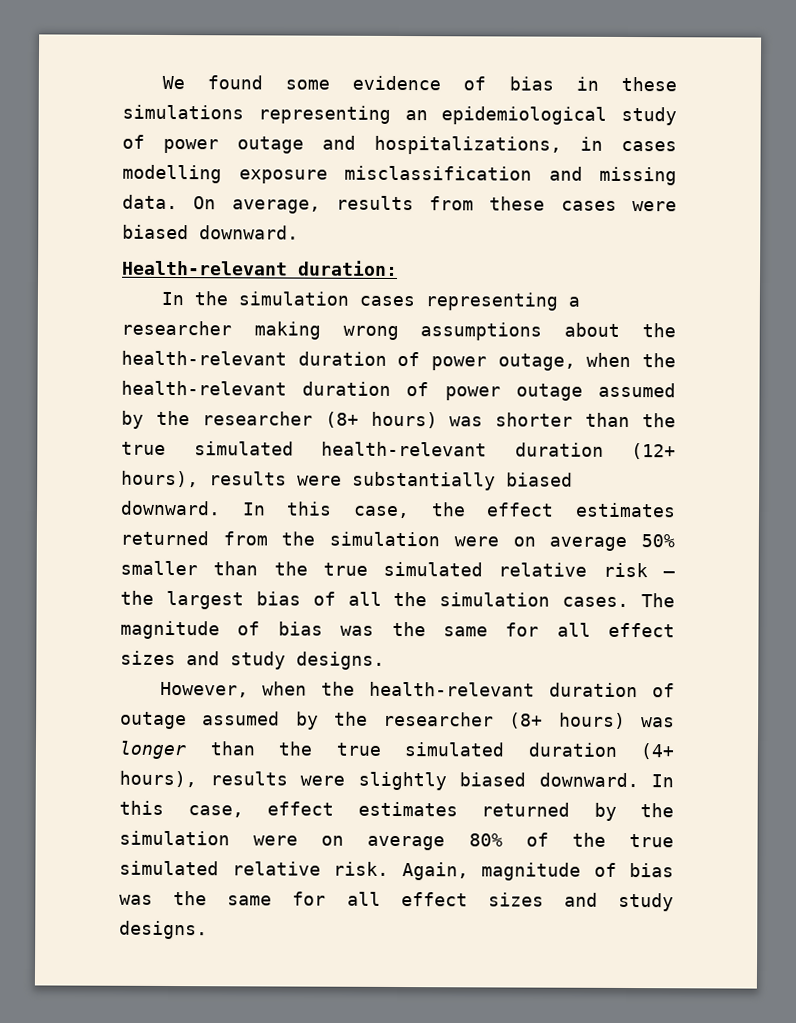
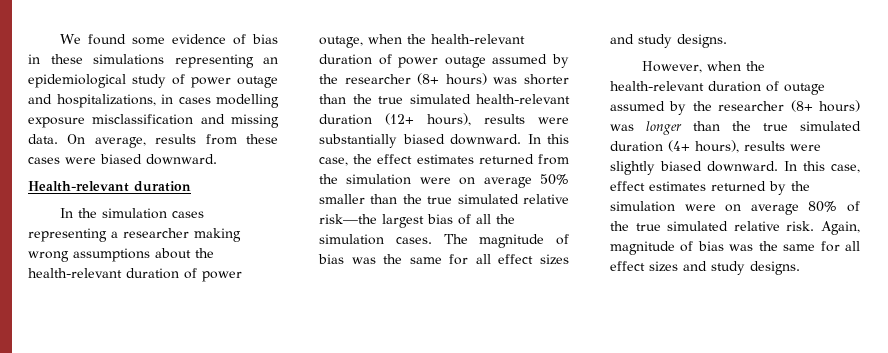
- Health-relevant duration:
+ Health-relevant duration
- In this case, the effect estimates returned from the simulation were on average 50% smaller than the true simulated relative risk – the largest bias of all the simulation cases.
+ In this case, the effect estimates returned from the simulation were on average 50% smaller than the true simulated relative risk—the largest bias of all the simulation cases.

